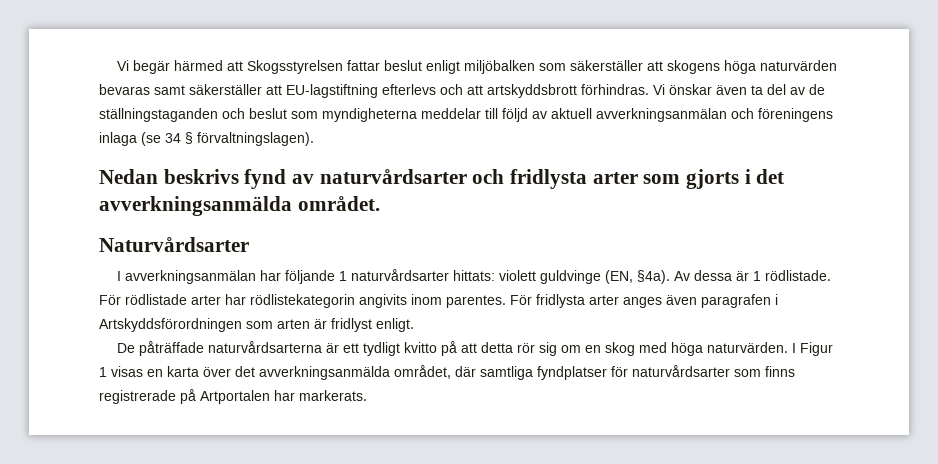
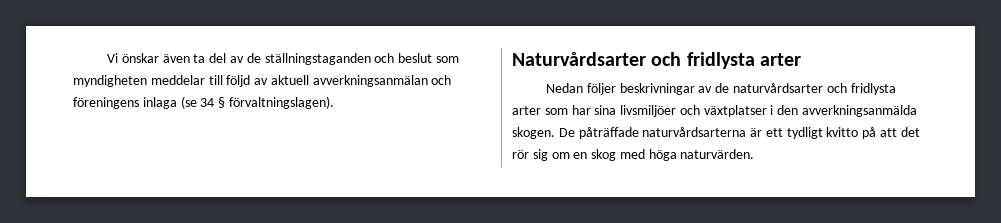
- Vi begär härmed att Skogsstyrelsen fattar beslut enligt miljöbalken som säkerställer att skogens höga naturvärden bevaras samt säkerställer att EU-lagstiftning efterlevs och att artskyddsbrott förhindras. Vi önskar även ta del av de ställningstaganden och beslut som myndigheterna meddelar till följd av aktuell avverkningsanmälan och föreningens inlaga (se 34 § förvaltningslagen).
+ Vi önskar även ta del av de ställningstaganden och beslut som myndigheten meddelar till följd av aktuell avverkningsanmälan och föreningens inlaga (se 34 § förvaltningslagen).
- Nedan beskrivs fynd av naturvårdsarter och fridlysta arter som gjorts i det avverkningsanmälda området.
- Naturvårdsarter
- I avverkningsanmälan har följande 1 naturvårdsarter hittats: violett guldvinge (EN, §4a). Av dessa är 1 rödlistade. För rödlistade arter har rödlistekategorin angivits inom parentes. För fridlysta arter anges även paragrafen i Artskyddsförordningen som arten är fridlyst enligt.
- De påträffade naturvårdsarterna är ett tydligt kvitto på att detta rör sig om en skog med höga naturvärden. I Figur 1 visas en karta över det avverkningsanmälda området, där samtliga fyndplatser för naturvårdsarter som finns registrerade på Artportalen har markerats.
+ Naturvårdsarter och fridlysta arter
+ Nedan följer beskrivningar av de naturvårdsarter och fridlysta arter som har sina livsmiljöer och växtplatser i den avverkningsanmälda skogen. De påträffade naturvårdsarterna är ett tydligt kvitto på att det rör sig om en skog med höga naturvärden.

